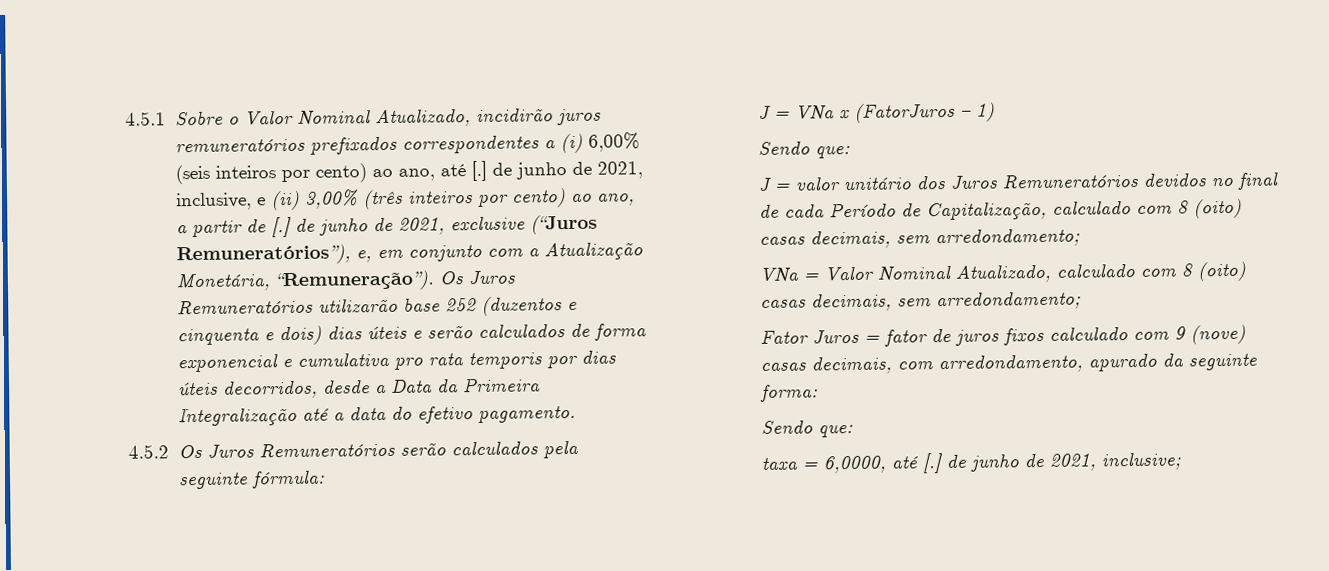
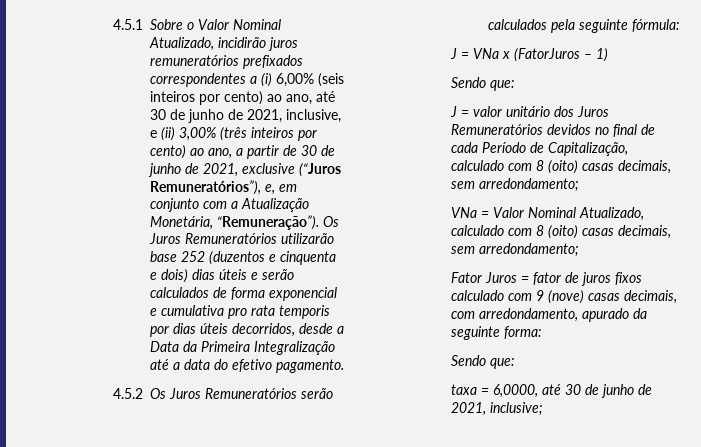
- 4.5.1 Sobre o Valor Nominal Atualizado, incidirão juros remuneratórios prefixados correspondentes a (i) 6,00% (seis inteiros por cento) ao ano, até [.] de junho de 2021, inclusive, e (ii) 3,00% (três inteiros por cento) ao ano, a partir de [.] de junho de 2021, exclusive (“Juros Remuneratórios”), e, em conjunto com a Atualização Monetária, “Remuneração”).
+ 4.5.1 Sobre o Valor Nominal Atualizado, incidirão juros remuneratórios prefixados correspondentes a (i) 6,00% (seis inteiros por cento) ao ano, até 30 de junho de 2021, inclusive, e (ii) 3,00% (três inteiros por cento) ao ano, a partir de 30 de junho de 2021, exclusive (“Juros Remuneratórios”), e, em conjunto com a Atualização Monetária, “Remuneração”).
- taxa = 6,0000, até [.] de junho de 2021, inclusive;
+ taxa = 6,0000, até 30 de junho de 2021, inclusive;

